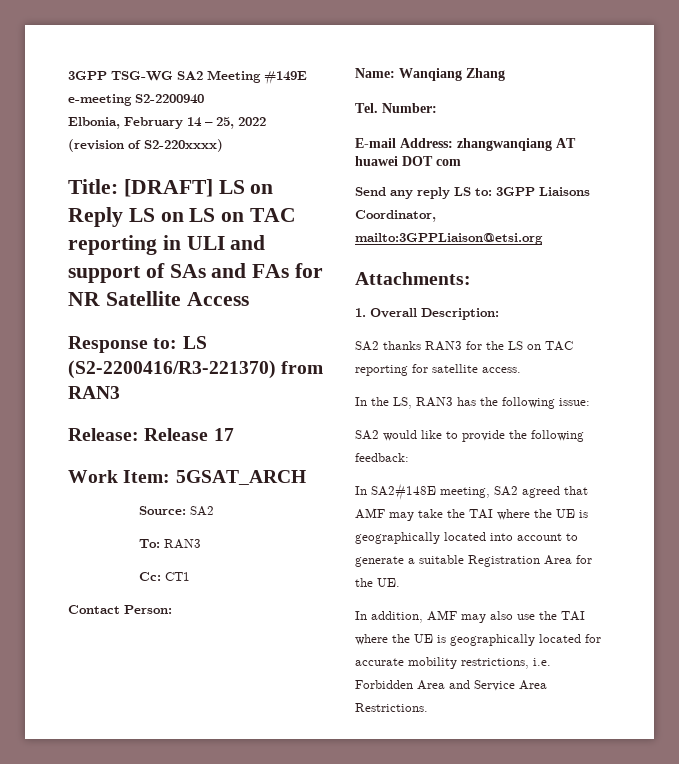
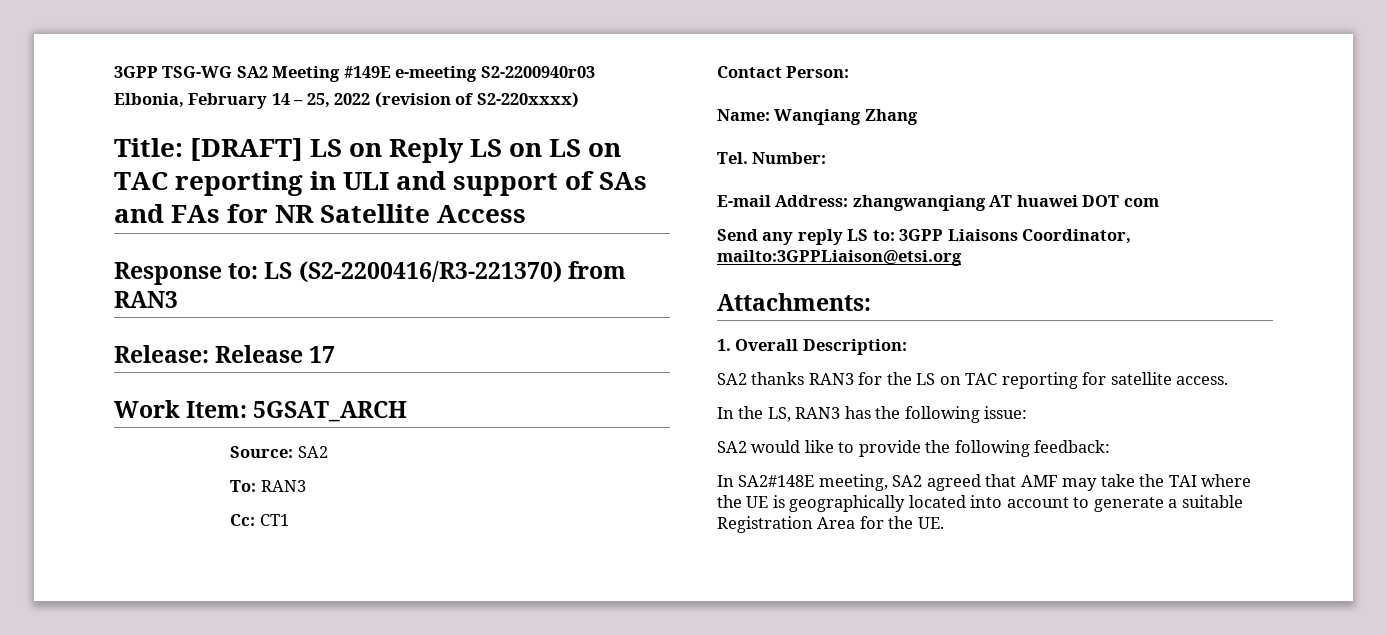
- 3GPP TSG-WG SA2 Meeting #149E e-meeting S2-2200940
+ 3GPP TSG-WG SA2 Meeting #149E e-meeting S2-2200940r03
- In addition, AMF may also use the TAI where the UE is geographically located for accurate mobility restrictions, i.e. Forbidden Area and Service Area Restrictions.

